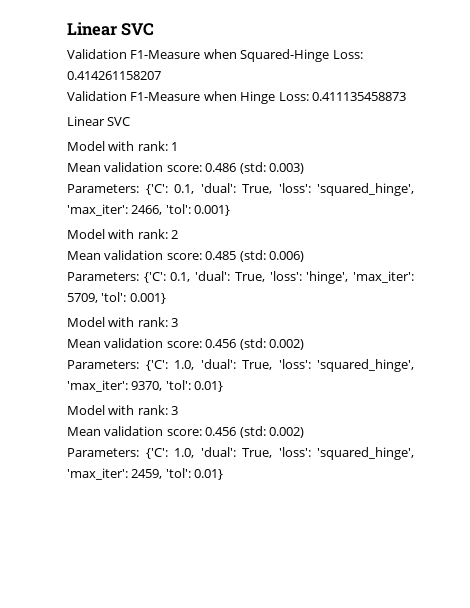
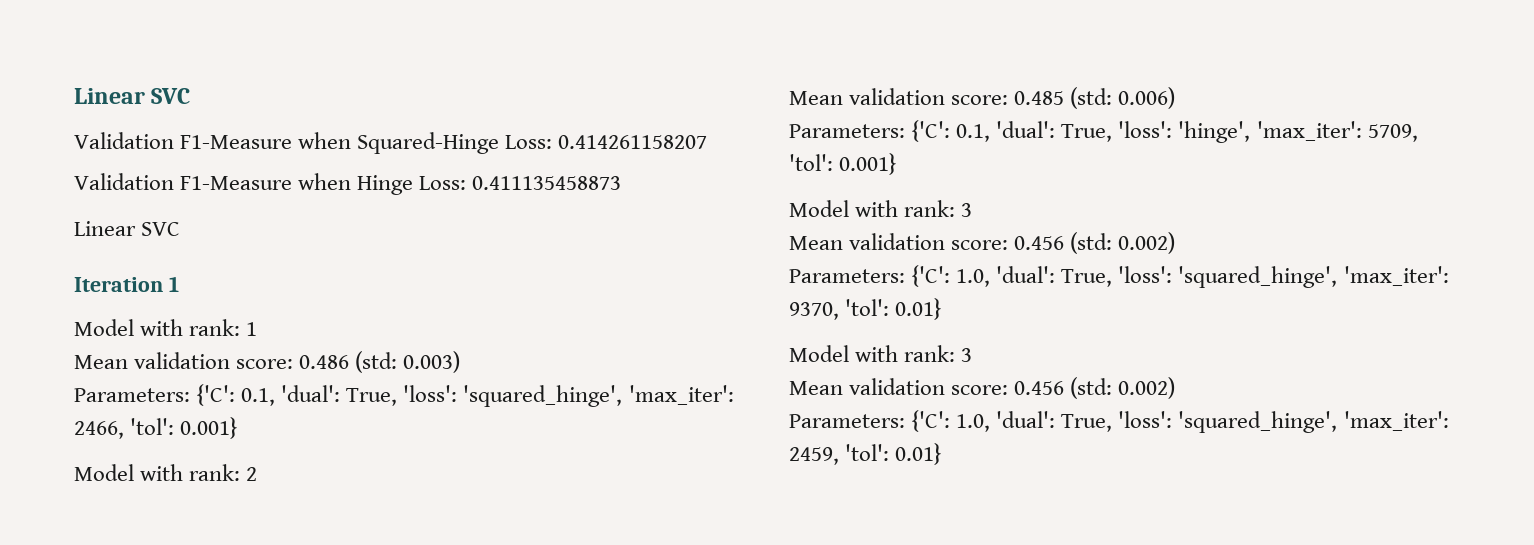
+ Iteration 1

